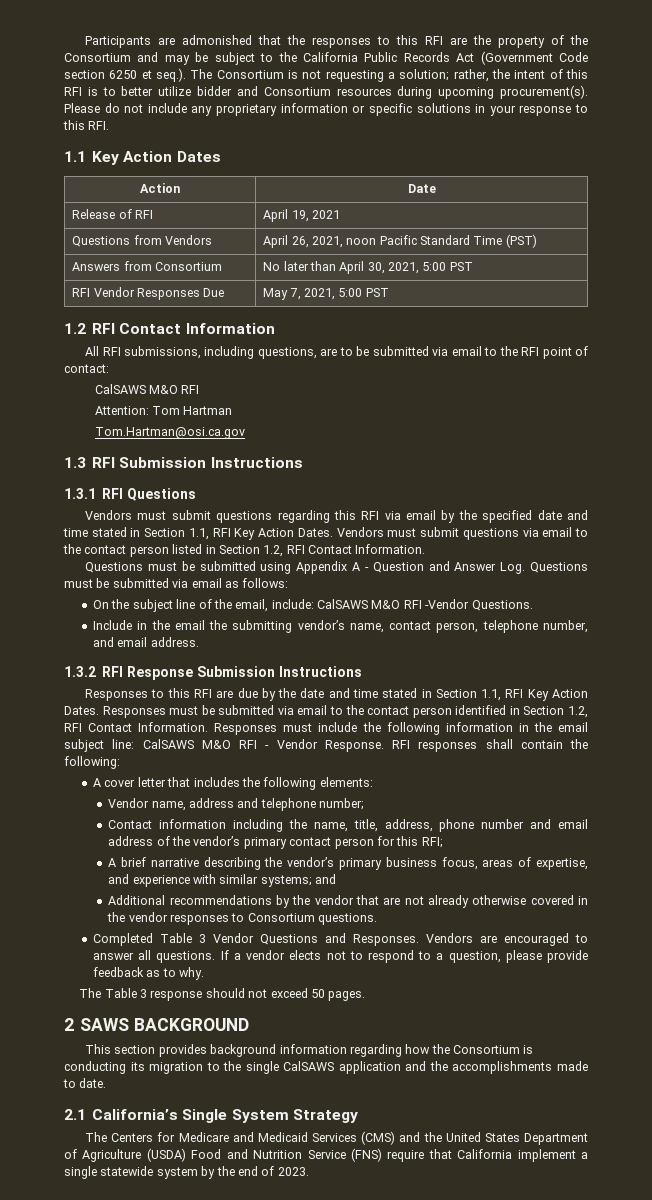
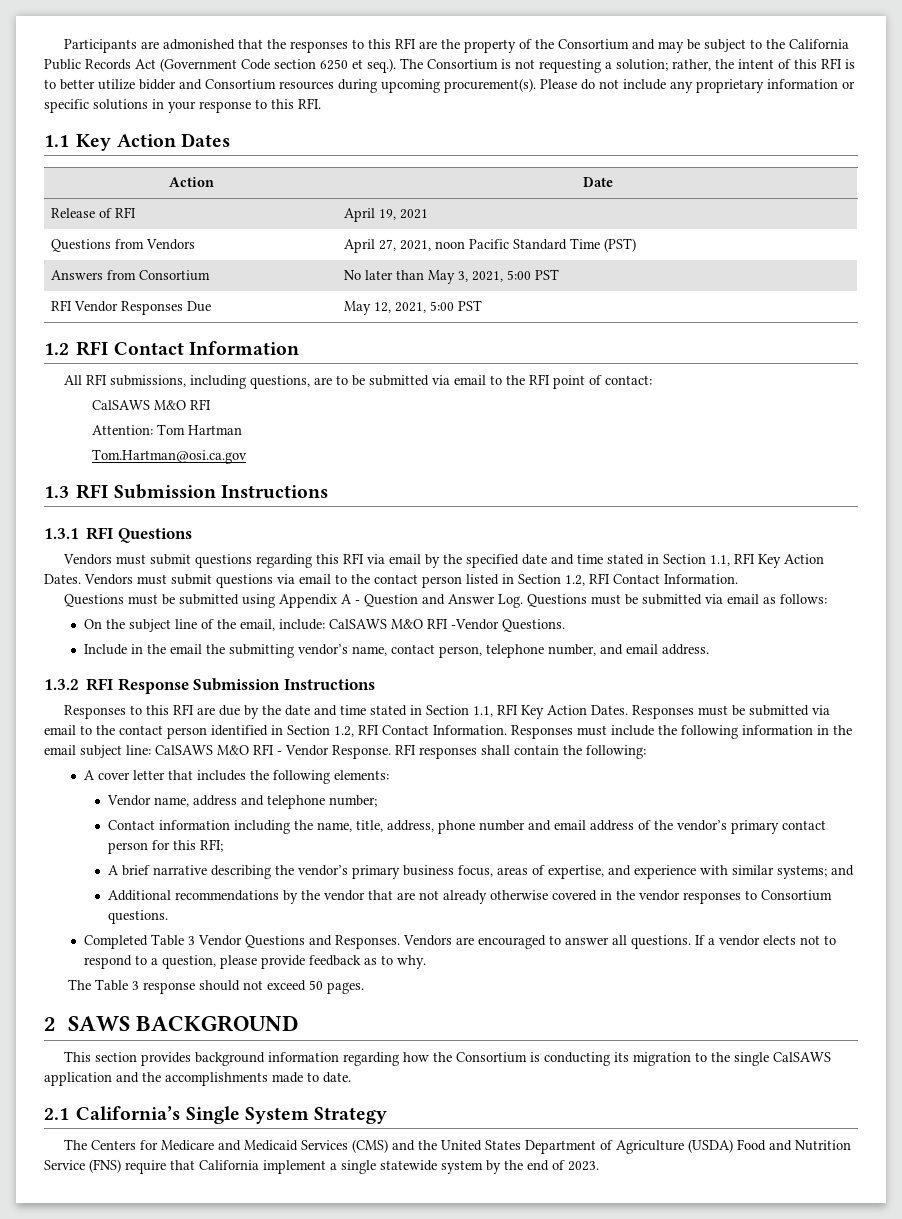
- Questions from Vendors | April 26, 2021, noon Pacific Standard Time (PST)
+ Questions from Vendors | April 27, 2021, noon Pacific Standard Time (PST)
- Answers from Consortium | No later than April 30, 2021, 5:00 PST
+ Answers from Consortium | No later than May 3, 2021, 5:00 PST
- RFI Vendor Responses Due | May 7, 2021, 5:00 PST
+ RFI Vendor Responses Due | May 12, 2021, 5:00 PST

